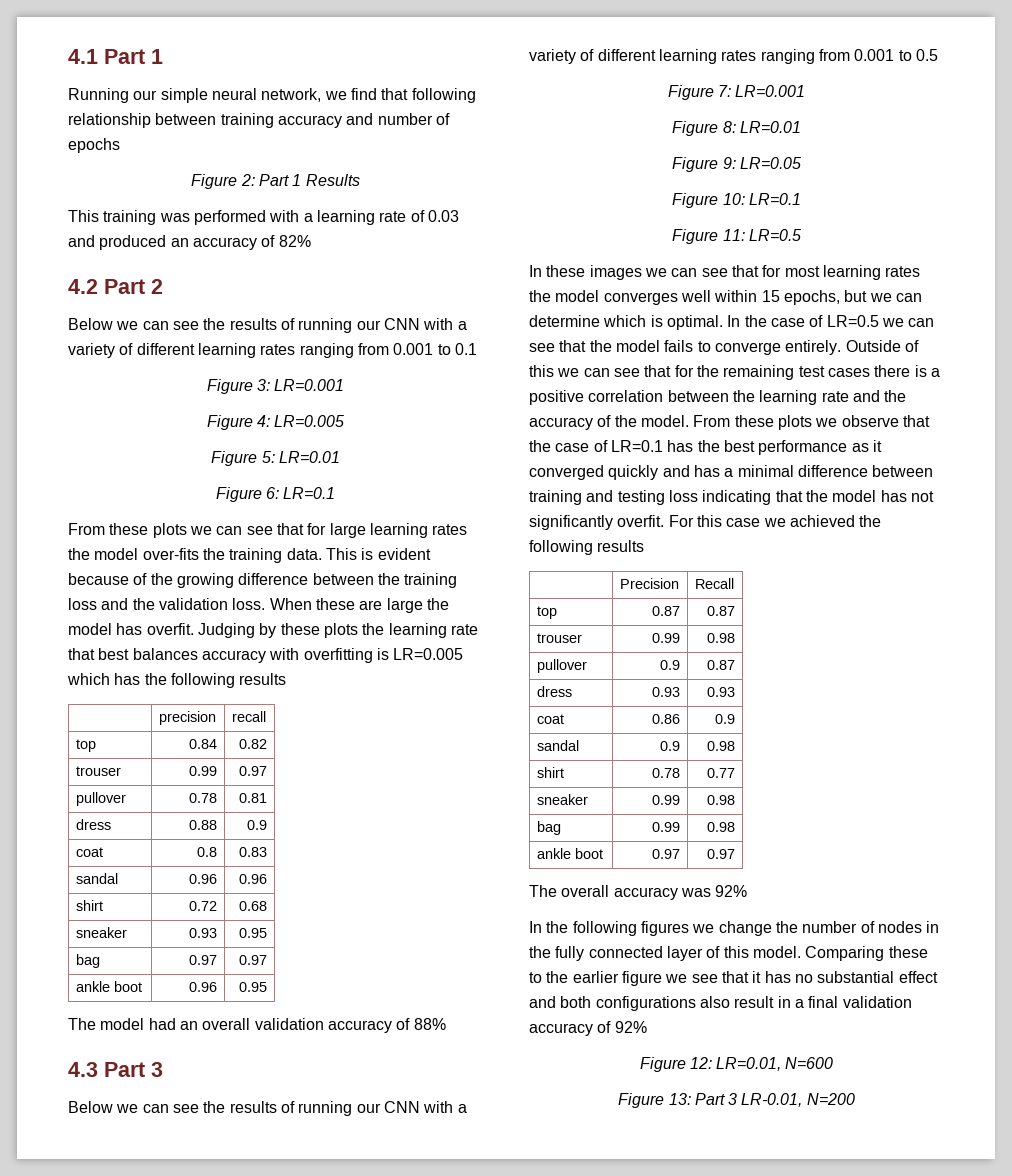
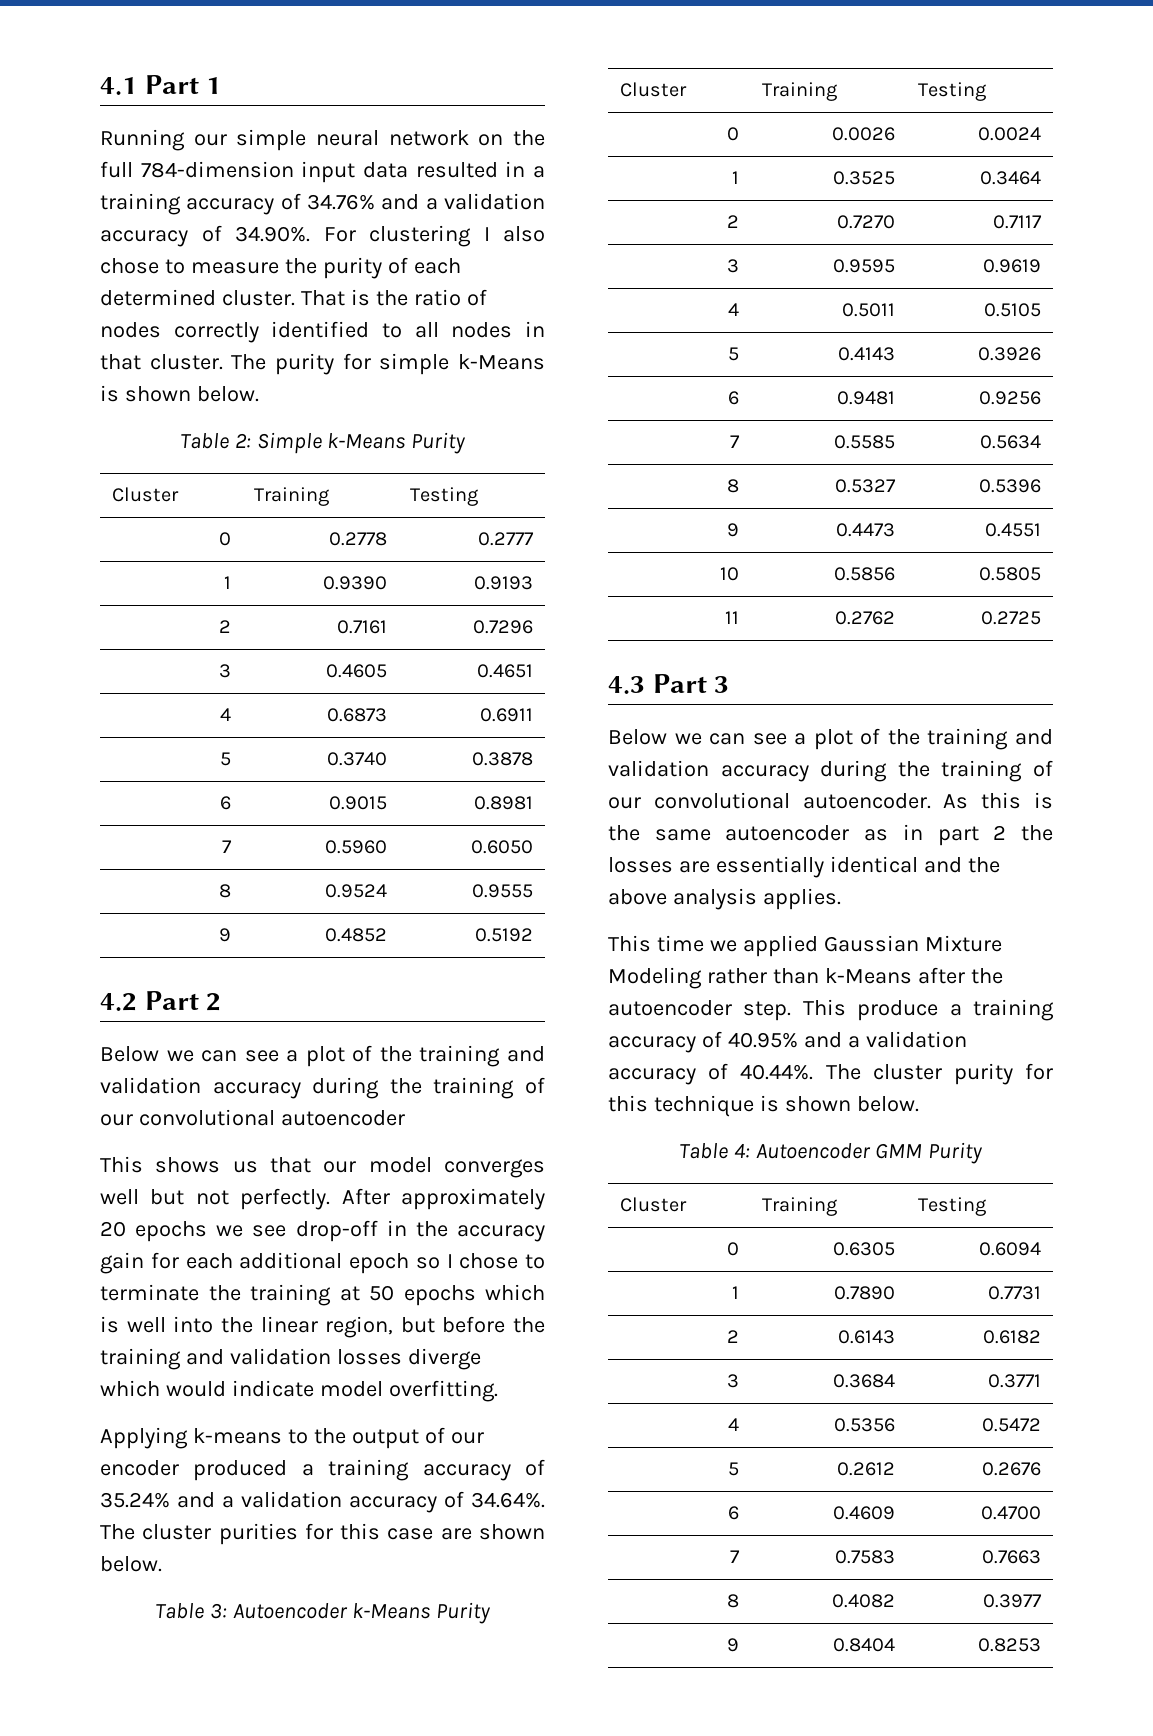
- Running our simple neural network, we find that following relationship between training accuracy and number of epochs
- Figure 2: Part 1 Results
- This training was performed with a learning rate of 0.03 and produced an accuracy of 82%
+ Running our simple neural network on the full 784-dimension input data resulted in a training accuracy of 34.76% and a validation accuracy of 34.90%. For clustering I also chose to measure the purity of each determined cluster. That is the ratio of nodes correctly identified to all nodes in that cluster. The purity for simple k-Means is shown below.
+ Table 2: Simple k-Means Purity
+ Cluster | Training | Testing
+ 0 | 0.2778 | 0.2777
+ 1 | 0.9390 | 0.9193
+ 2 | 0.7161 | 0.7296
+ 3 | 0.4605 | 0.4651
+ 4 | 0.6873 | 0.6911
+ 5 | 0.3740 | 0.3878
+ 6 | 0.9015 | 0.8981
+ 7 | 0.5960 | 0.6050
+ 8 | 0.9524 | 0.9555
+ 9 | 0.4852 | 0.5192
- Below we can see the results of running our CNN with a variety of different learning rates ranging from 0.001 to 0.1
- Figure 3: LR=0.001
- Figure 4: LR=0.005
- Figure 5: LR=0.01
- Figure 6: LR=0.1
- From these plots we can see that for large learning rates the model over-fits the training data. This is evident because of the growing difference between the training loss and the validation loss. When these are large the model has overfit. Judging by these plots the learning rate that best balances accuracy with overfitting is LR=0.005 which has the following results
- | precision | recall
- top | 0.84 | 0.82
- trouser | 0.99 | 0.97
- pullover | 0.78 | 0.81
- dress | 0.88 | 0.9
- coat | 0.8 | 0.83
- sandal | 0.96 | 0.96
- shirt | 0.72 | 0.68
- sneaker | 0.93 | 0.95
- bag | 0.97 | 0.97
- ankle boot | 0.96 | 0.95
- The model had an overall validation accuracy of 88%
+ Below we can see a plot of the training and validation accuracy during the training of our convolutional autoencoder
+ This shows us that our model converges well but not perfectly. After approximately 20 epochs we see drop-off in the accuracy gain for each additional epoch so I chose to terminate the training at 50 epochs which is well into the linear region, but before the training and validation losses diverge which would indicate model overfitting.
+ Applying k-means to the output of our encoder produced a training accuracy of 35.24% and a validation accuracy of 34.64%. The cluster purities for this case are shown below.
+ Table 3: Autoencoder k-Means Purity
+ Cluster | Training | Testing
+ 0 | 0.0026 | 0.0024
+ 1 | 0.3525 | 0.3464
+ 2 | 0.7270 | 0.7117
+ 3 | 0.9595 | 0.9619
+ 4 | 0.5011 | 0.5105
+ 5 | 0.4143 | 0.3926
+ 6 | 0.9481 | 0.9256
+ 7 | 0.5585 | 0.5634
+ 8 | 0.5327 | 0.5396
+ 9 | 0.4473 | 0.4551
+ 10 | 0.5856 | 0.5805
+ 11 | 0.2762 | 0.2725
- Below we can see the results of running our CNN with a variety of different learning rates ranging from 0.001 to 0.5
- Figure 7: LR=0.001
- Figure 8: LR=0.01
- Figure 9: LR=0.05
- Figure 10: LR=0.1
- Figure 11: LR=0.5
- In these images we can see that for most learning rates the model converges well within 15 epochs, but we can determine which is optimal. In the case of LR=0.5 we can see that the model fails to converge entirely. Outside of this we can see that for the remaining test cases there is a positive correlation between the learning rate and the accuracy of the model. From these plots we observe that the case of LR=0.1 has the best performance as it converged quickly and has a minimal difference between training and testing loss indicating that the model has not significantly overfit. For this case we achieved the following results
- | Precision | Recall
- top | 0.87 | 0.87
- trouser | 0.99 | 0.98
- pullover | 0.9 | 0.87
- dress | 0.93 | 0.93
- coat | 0.86 | 0.9
- sandal | 0.9 | 0.98
- shirt | 0.78 | 0.77
- sneaker | 0.99 | 0.98
- bag | 0.99 | 0.98
- ankle boot | 0.97 | 0.97
- The overall accuracy was 92%
- In the following figures we change the number of nodes in the fully connected layer of this model. Comparing these to the earlier figure we see that it has no substantial effect and both configurations also result in a final validation accuracy of 92%
- Figure 12: LR=0.01, N=600
- Figure 13: Part 3 LR-0.01, N=200
+ Below we can see a plot of the training and validation accuracy during the training of our convolutional autoencoder. As this is the same autoencoder as in part 2 the losses are essentially identical and the above analysis applies.
+ This time we applied Gaussian Mixture Modeling rather than k-Means after the autoencoder step. This produce a training accuracy of 40.95% and a validation accuracy of 40.44%. The cluster purity for this technique is shown below.
+ Table 4: Autoencoder GMM Purity
+ Cluster | Training | Testing
+ 0 | 0.6305 | 0.6094
+ 1 | 0.7890 | 0.7731
+ 2 | 0.6143 | 0.6182
+ 3 | 0.3684 | 0.3771
+ 4 | 0.5356 | 0.5472
+ 5 | 0.2612 | 0.2676
+ 6 | 0.4609 | 0.4700
+ 7 | 0.7583 | 0.7663
+ 8 | 0.4082 | 0.3977
+ 9 | 0.8404 | 0.8253

